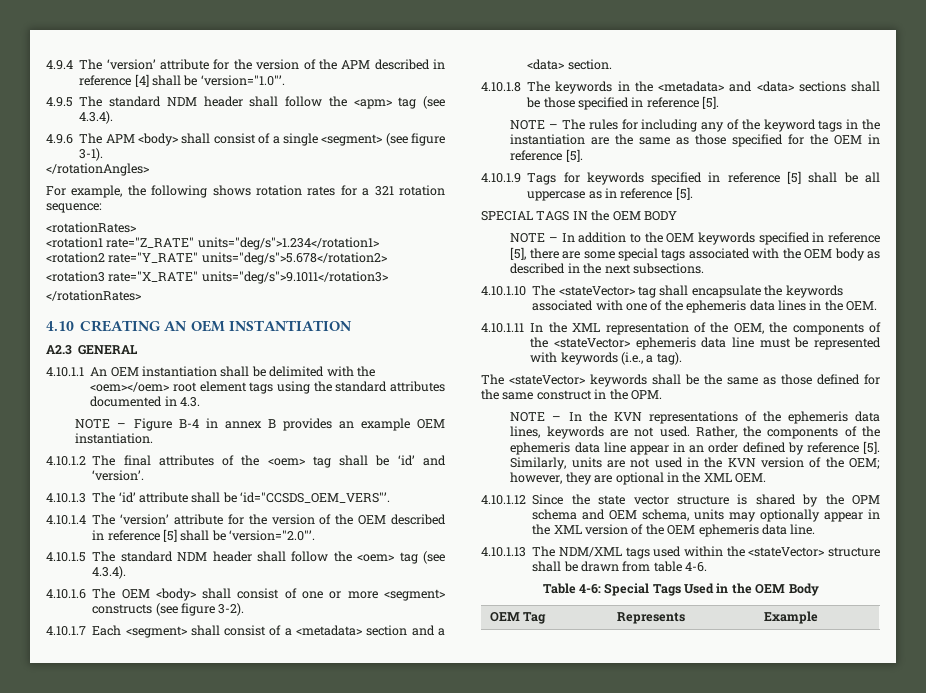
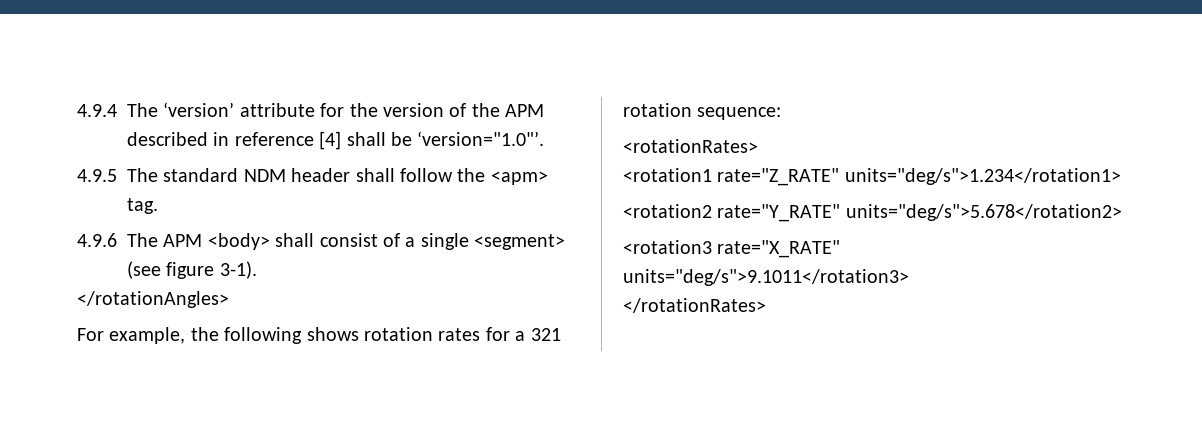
- 4.9.5 The standard NDM header shall follow the <apm> tag (see 4.3.4).
+ 4.9.5 The standard NDM header shall follow the <apm> tag.
- 4.10 CREATING AN OEM INSTANTIATION
- A2.3 GENERAL
- 4.10.1.1 An OEM instantiation shall be delimited with the <oem></oem> root element tags using the standard attributes documented in 4.3.
- NOTE – Figure B-4 in annex B provides an example OEM instantiation.
- 4.10.1.2 The final attributes of the <oem> tag shall be ‘id’ and ‘version’.
- 4.10.1.3 The ‘id’ attribute shall be ‘id="CCSDS_OEM_VERS"’.
- 4.10.1.4 The ‘version’ attribute for the version of the OEM described in reference [5] shall be ‘version="2.0"’.
- 4.10.1.5 The standard NDM header shall follow the <oem> tag (see 4.3.4).
- 4.10.1.6 The OEM <body> shall consist of one or more <segment> constructs (see figure 3-2).
- 4.10.1.7 Each <segment> shall consist of a <metadata> section and a <data> section.
- 4.10.1.8 The keywords in the <metadata> and <data> sections shall be those specified in reference [5].
- NOTE – The rules for including any of the keyword tags in the instantiation are the same as those specified for the OEM in reference [5].
- 4.10.1.9 Tags for keywords specified in reference [5] shall be all uppercase as in reference [5].
- SPECIAL TAGS IN the OEM BODY
- NOTE – In addition to the OEM keywords specified in reference [5], there are some special tags associated with the OEM body as described in the next subsections.
- 4.10.1.10 The <stateVector> tag shall encapsulate the keywords associated with one of the ephemeris data lines in the OEM.
- 4.10.1.11 In the XML representation of the OEM, the components of the <stateVector> ephemeris data line must be represented with keywords (i.e., a tag).
- The <stateVector> keywords shall be the same as those defined for the same construct in the OPM.
- NOTE – In the KVN representations of the ephemeris data lines, keywords are not used. Rather, the components of the ephemeris data line appear in an order defined by reference [5]. Similarly, units are not used in the KVN version of the OEM; however, they are optional in the XML OEM.
- 4.10.1.12 Since the state vector structure is shared by the OPM schema and OEM schema, units may optionally appear in the XML version of the OEM ephemeris data line.
- 4.10.1.13 The NDM/XML tags used within the <stateVector> structure shall be drawn from table 4-6.
- Table 4-6: Special Tags Used in the OEM Body
- OEM Tag | Represents | Example

